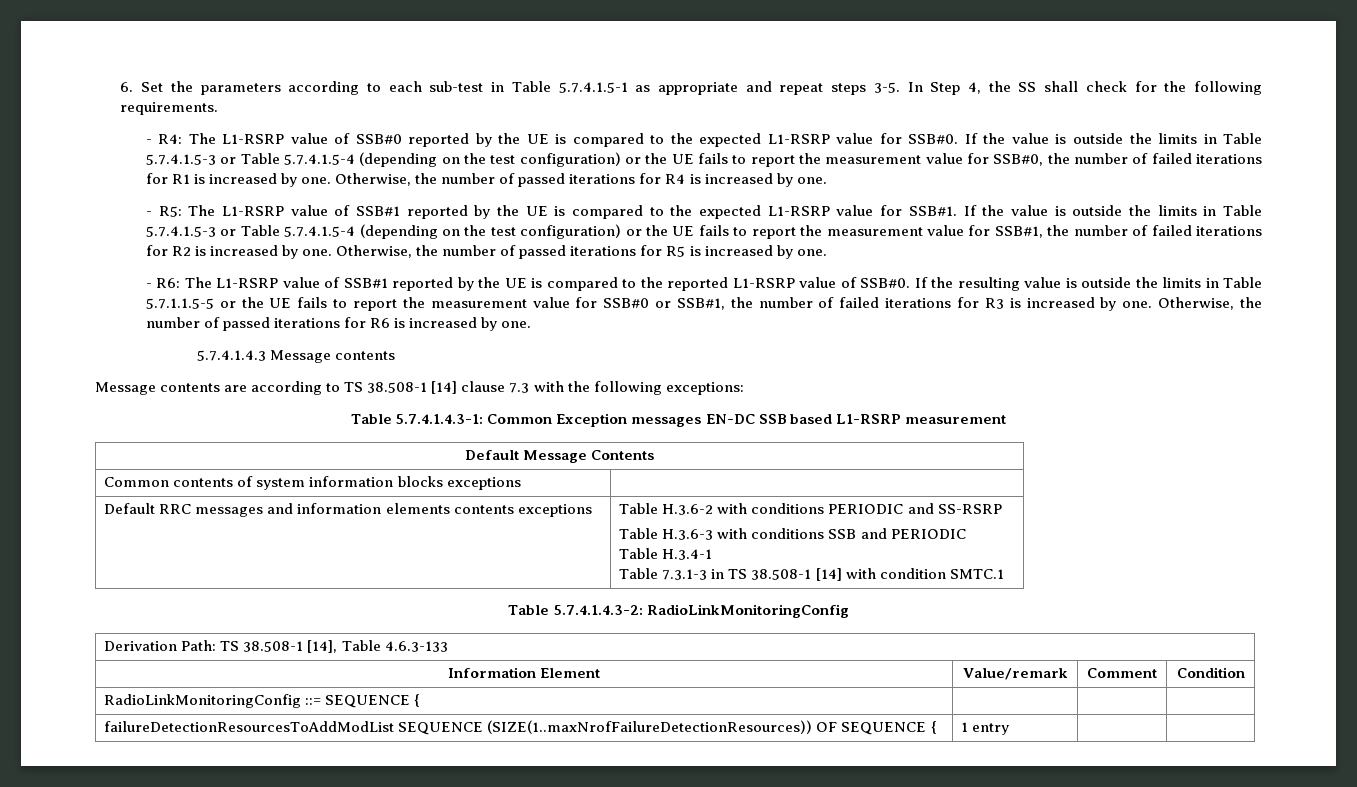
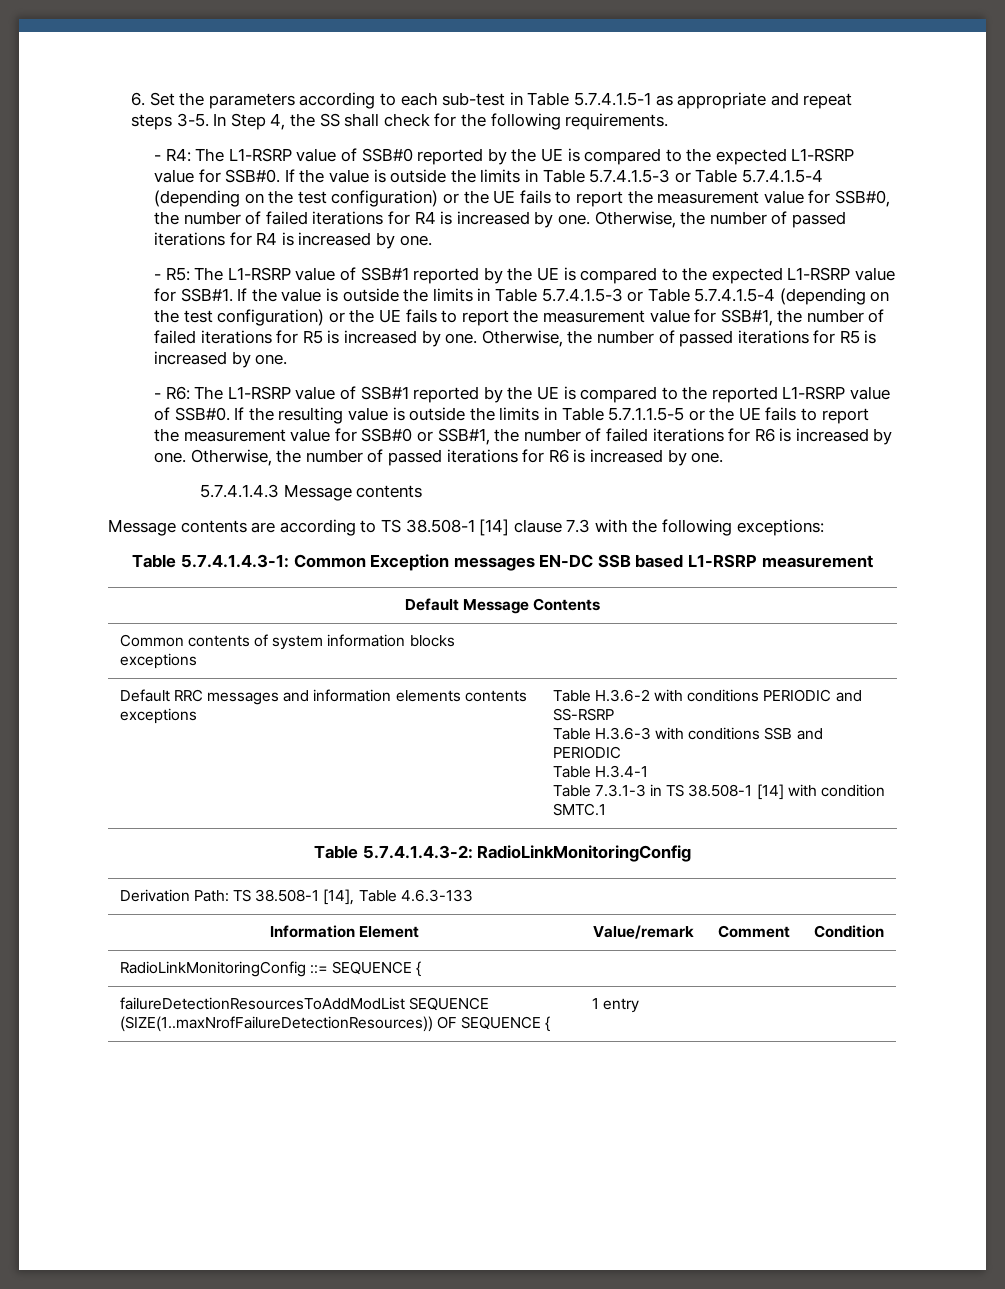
- If the value is outside the limits in Table 5.7.4.1.5-3 or Table 5.7.4.1.5-4 (depending on the test configuration) or the UE fails to report the measurement value for SSB#0, the number of failed iterations for R1 is increased by one.
+ If the value is outside the limits in Table 5.7.4.1.5-3 or Table 5.7.4.1.5-4 (depending on the test configuration) or the UE fails to report the measurement value for SSB#0, the number of failed iterations for R4 is increased by one.
- If the value is outside the limits in Table 5.7.4.1.5-3 or Table 5.7.4.1.5-4 (depending on the test configuration) or the UE fails to report the measurement value for SSB#1, the number of failed iterations for R2 is increased by one.
+ If the value is outside the limits in Table 5.7.4.1.5-3 or Table 5.7.4.1.5-4 (depending on the test configuration) or the UE fails to report the measurement value for SSB#1, the number of failed iterations for R5 is increased by one.
- If the resulting value is outside the limits in Table 5.7.1.1.5-5 or the UE fails to report the measurement value for SSB#0 or SSB#1, the number of failed iterations for R3 is increased by one.
+ If the resulting value is outside the limits in Table 5.7.1.1.5-5 or the UE fails to report the measurement value for SSB#0 or SSB#1, the number of failed iterations for R6 is increased by one.

